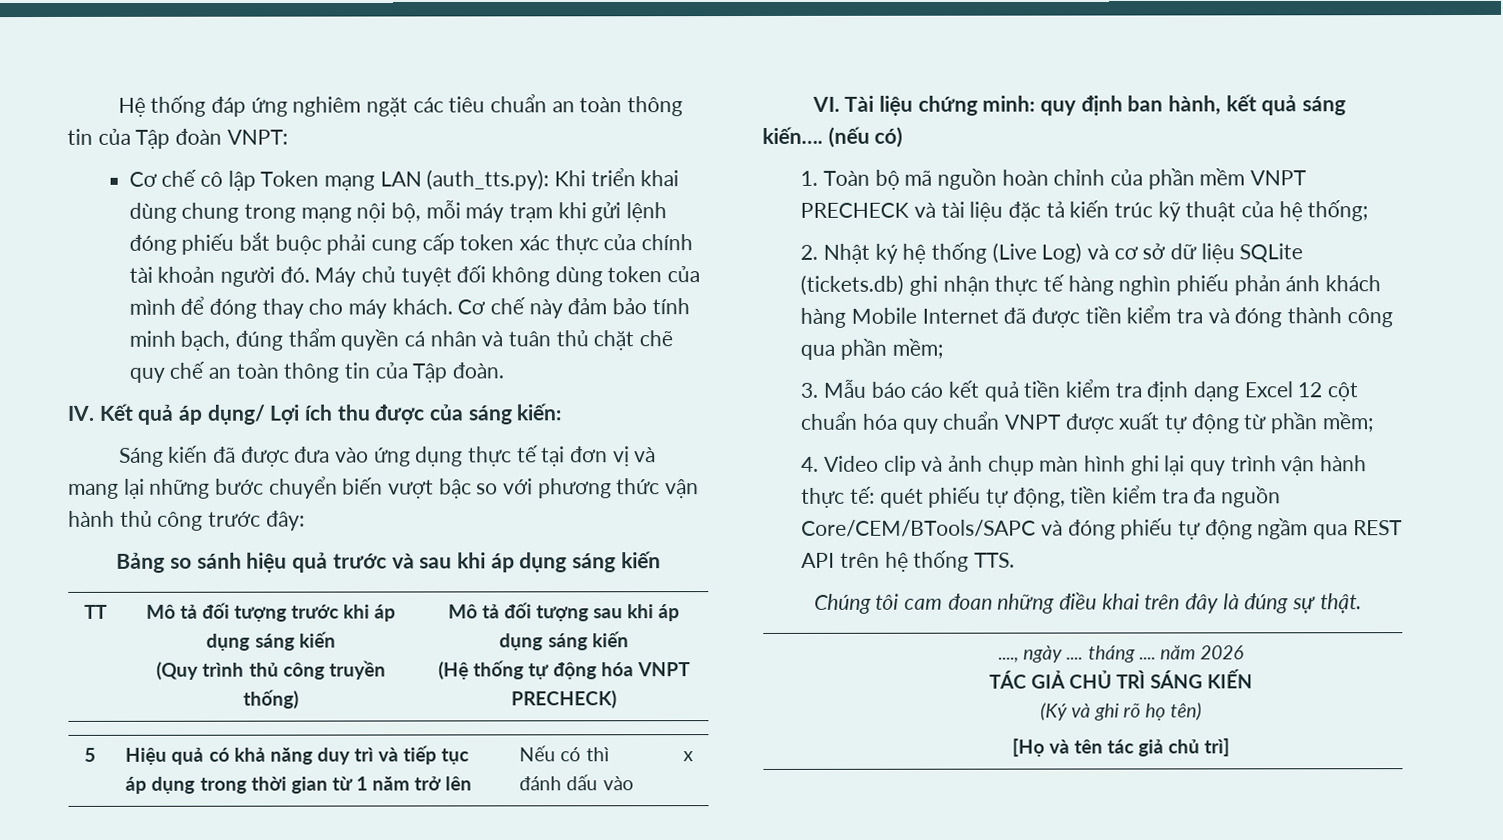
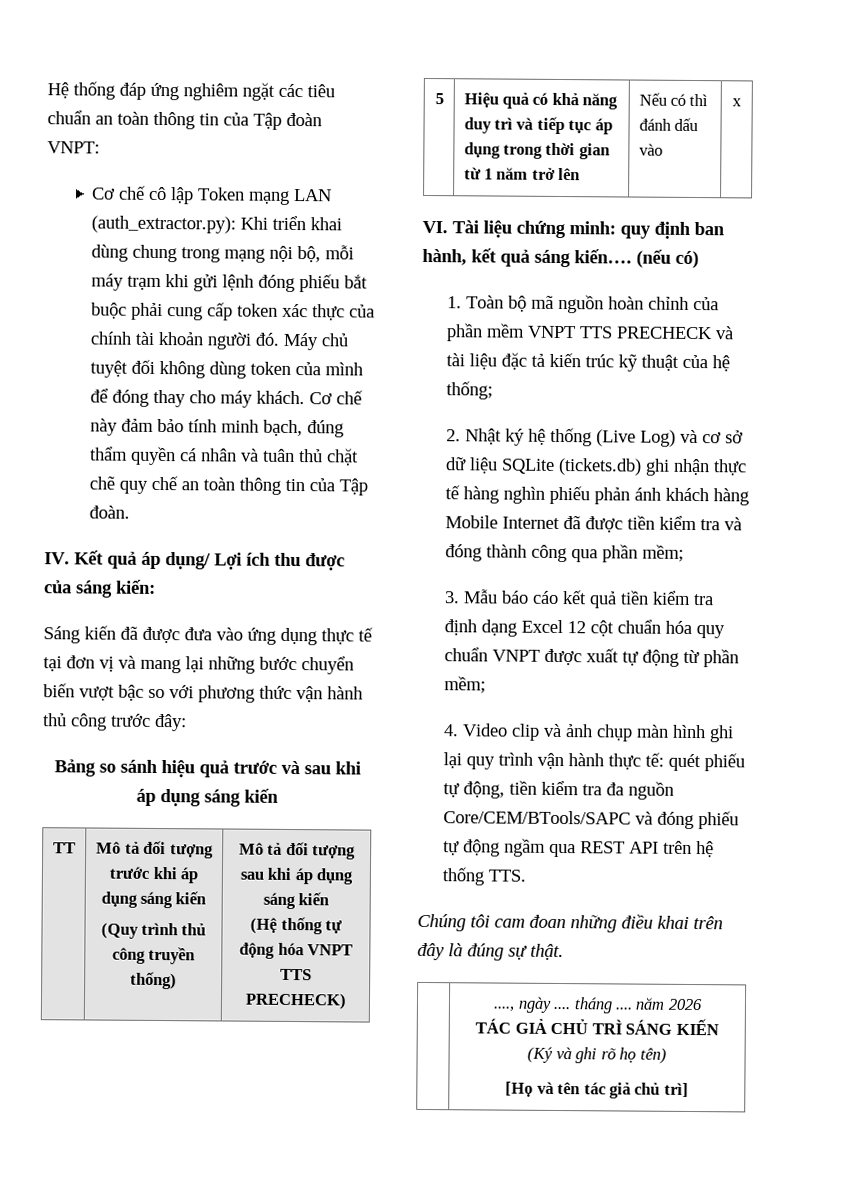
- Cơ chế cô lập Token mạng LAN (auth_tts.py): Khi triển khai dùng chung trong mạng nội bộ, mỗi máy trạm khi gửi lệnh đóng phiếu bắt buộc phải cung cấp token xác thực của chính tài khoản người đó.
+ Cơ chế cô lập Token mạng LAN (auth_extractor.py): Khi triển khai dùng chung trong mạng nội bộ, mỗi máy trạm khi gửi lệnh đóng phiếu bắt buộc phải cung cấp token xác thực của chính tài khoản người đó.
  TT | Mô tả đối tượng trước khi áp dụng sáng kiến
  (Quy trình thủ công truyền thống) | Mô tả đối tượng sau khi áp dụng sáng kiến
- (Hệ thống tự động hóa VNPT PRECHECK)
+ (Hệ thống tự động hóa VNPT TTS PRECHECK)
- 1. Toàn bộ mã nguồn hoàn chỉnh của phần mềm VNPT PRECHECK và tài liệu đặc tả kiến trúc kỹ thuật của hệ thống;
+ 1. Toàn bộ mã nguồn hoàn chỉnh của phần mềm VNPT TTS PRECHECK và tài liệu đặc tả kiến trúc kỹ thuật của hệ thống;

